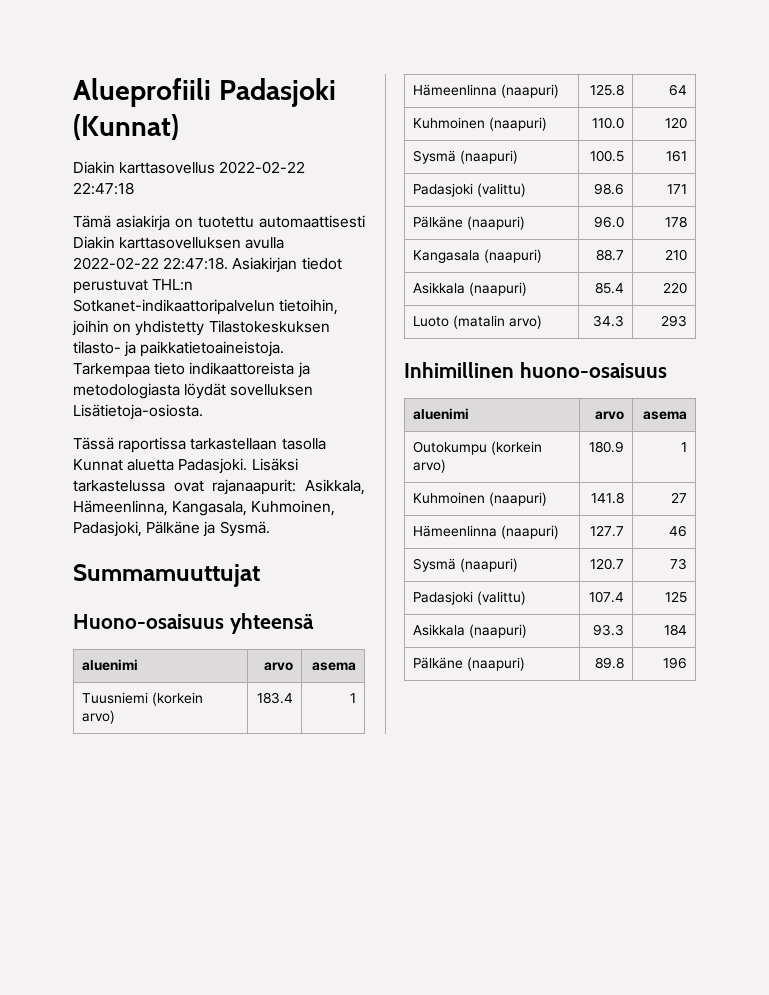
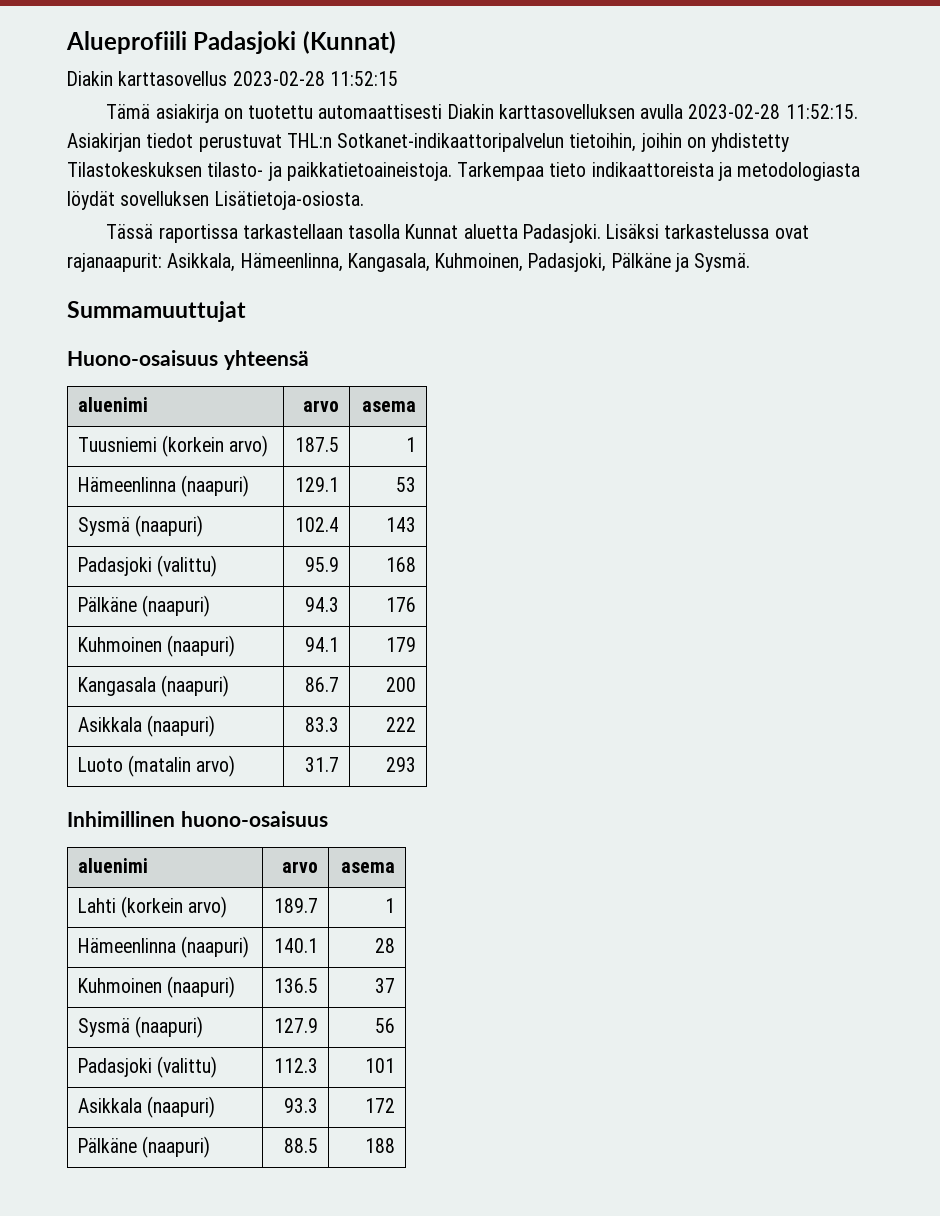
- Diakin karttasovellus 2022-02-22 22:47:18
+ Diakin karttasovellus 2023-02-28 11:52:15
- Tämä asiakirja on tuotettu automaattisesti Diakin karttasovelluksen avulla 2022-02-22 22:47:18.
+ Tämä asiakirja on tuotettu automaattisesti Diakin karttasovelluksen avulla 2023-02-28 11:52:15.
- Tuusniemi (korkein arvo) | 183.4 | 1
- Hämeenlinna (naapuri) | 125.8 | 64
- Kuhmoinen (naapuri) | 110.0 | 120
- Sysmä (naapuri) | 100.5 | 161
- Padasjoki (valittu) | 98.6 | 171
- Pälkäne (naapuri) | 96.0 | 178
+ Tuusniemi (korkein arvo) | 187.5 | 1
+ Hämeenlinna (naapuri) | 129.1 | 53
+ Sysmä (naapuri) | 102.4 | 143
+ Padasjoki (valittu) | 95.9 | 168
+ Pälkäne (naapuri) | 94.3 | 176
+ Kuhmoinen (naapuri) | 94.1 | 179
- Kangasala (naapuri) | 88.7 | 210
- Asikkala (naapuri) | 85.4 | 220
+ Kangasala (naapuri) | 86.7 | 200
+ Asikkala (naapuri) | 83.3 | 222
- Luoto (matalin arvo) | 34.3 | 293
+ Luoto (matalin arvo) | 31.7 | 293
- Outokumpu (korkein arvo) | 180.9 | 1
- Kuhmoinen (naapuri) | 141.8 | 27
- Hämeenlinna (naapuri) | 127.7 | 46
- Sysmä (naapuri) | 120.7 | 73
- Padasjoki (valittu) | 107.4 | 125
+ Lahti (korkein arvo) | 189.7 | 1
+ Hämeenlinna (naapuri) | 140.1 | 28
+ Kuhmoinen (naapuri) | 136.5 | 37
+ Sysmä (naapuri) | 127.9 | 56
+ Padasjoki (valittu) | 112.3 | 101
- Asikkala (naapuri) | 93.3 | 184
- Pälkäne (naapuri) | 89.8 | 196
+ Asikkala (naapuri) | 93.3 | 172
+ Pälkäne (naapuri) | 88.5 | 188

